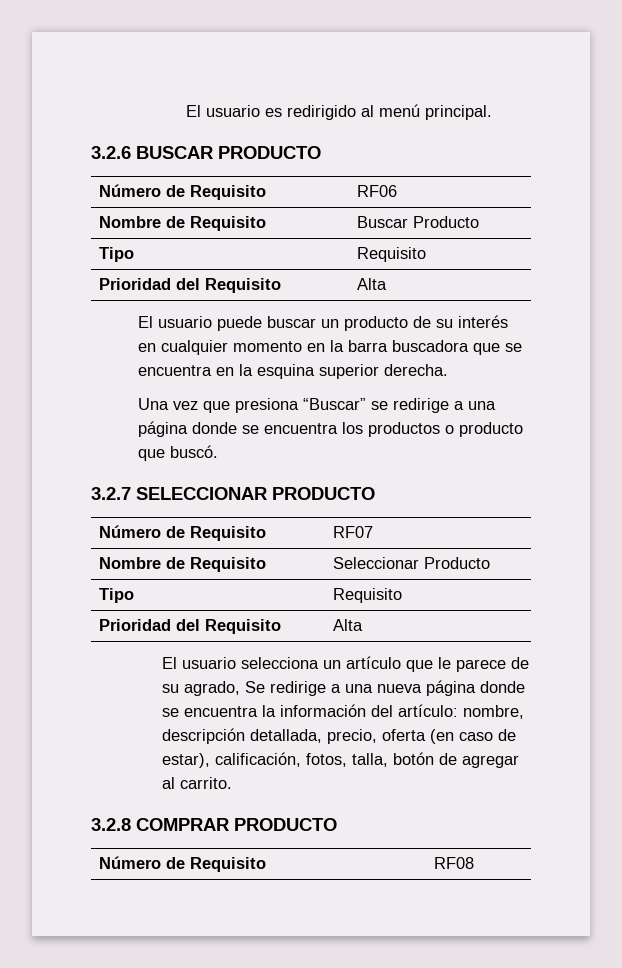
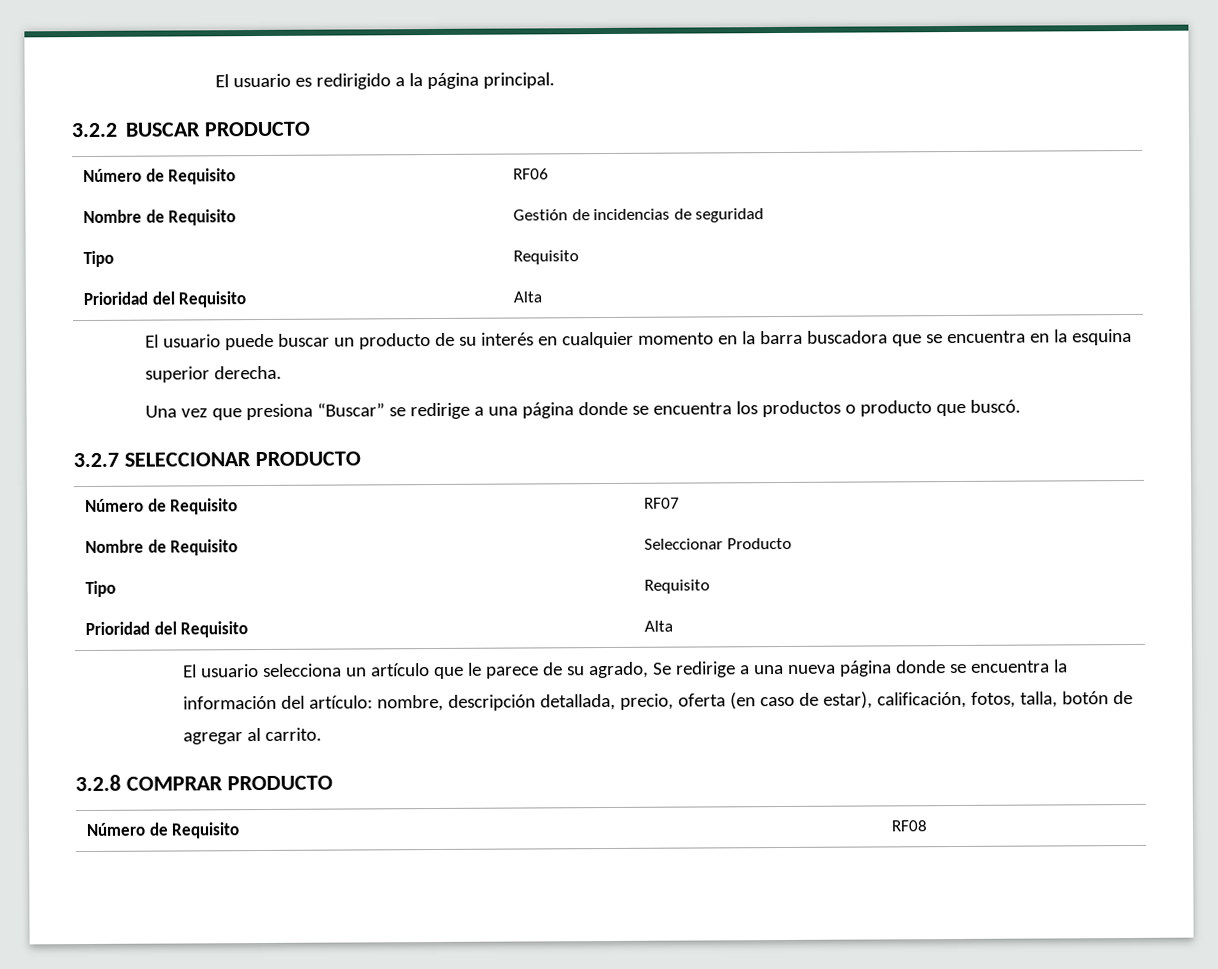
- El usuario es redirigido al menú principal.
+ El usuario es redirigido a la página principal.
- 3.2.6 BUSCAR PRODUCTO
+ 3.2.2 BUSCAR PRODUCTO
- Nombre de Requisito | Buscar Producto
+ Nombre de Requisito | Gestión de incidencias de seguridad

